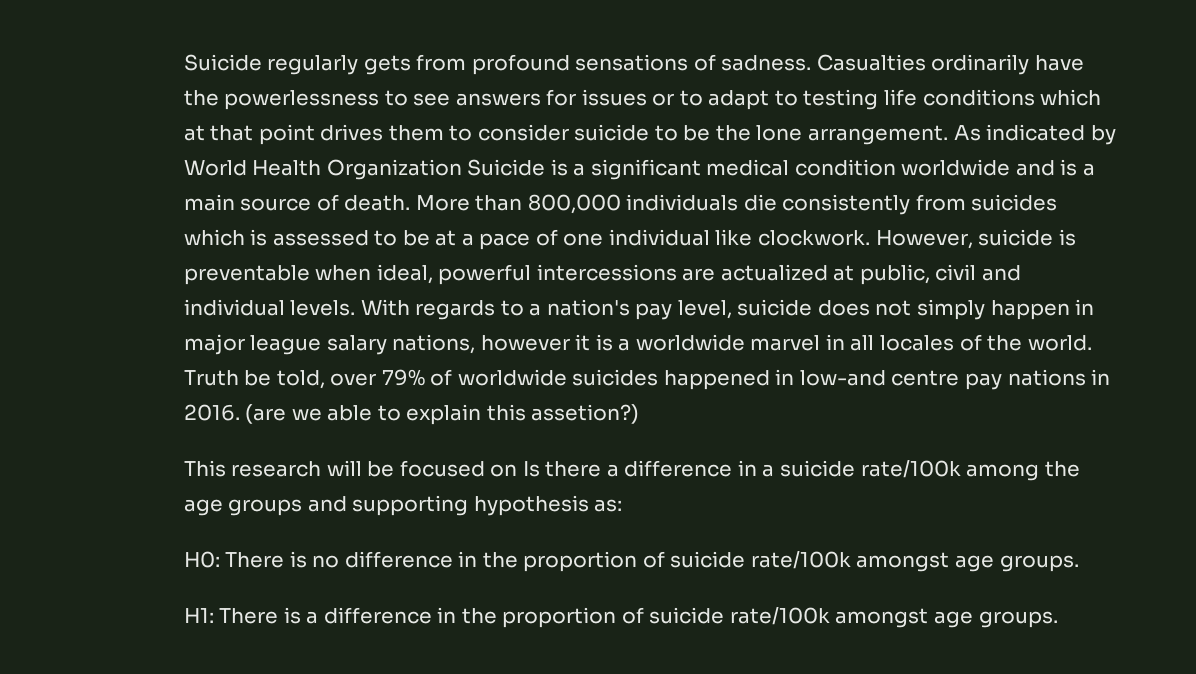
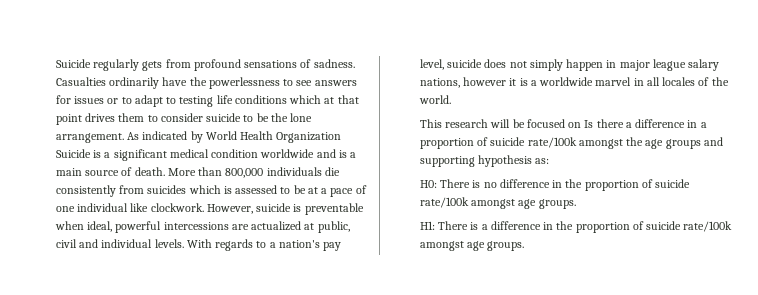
- Truth be told, over 79% of worldwide suicides happened in low-and centre pay nations in 2016. (are we able to explain this assetion?)
- This research will be focused on Is there a difference in a suicide rate/100k among the age groups and supporting hypothesis as:
+ This research will be focused on Is there a difference in a proportion of suicide rate/100k amongst the age groups and supporting hypothesis as:

